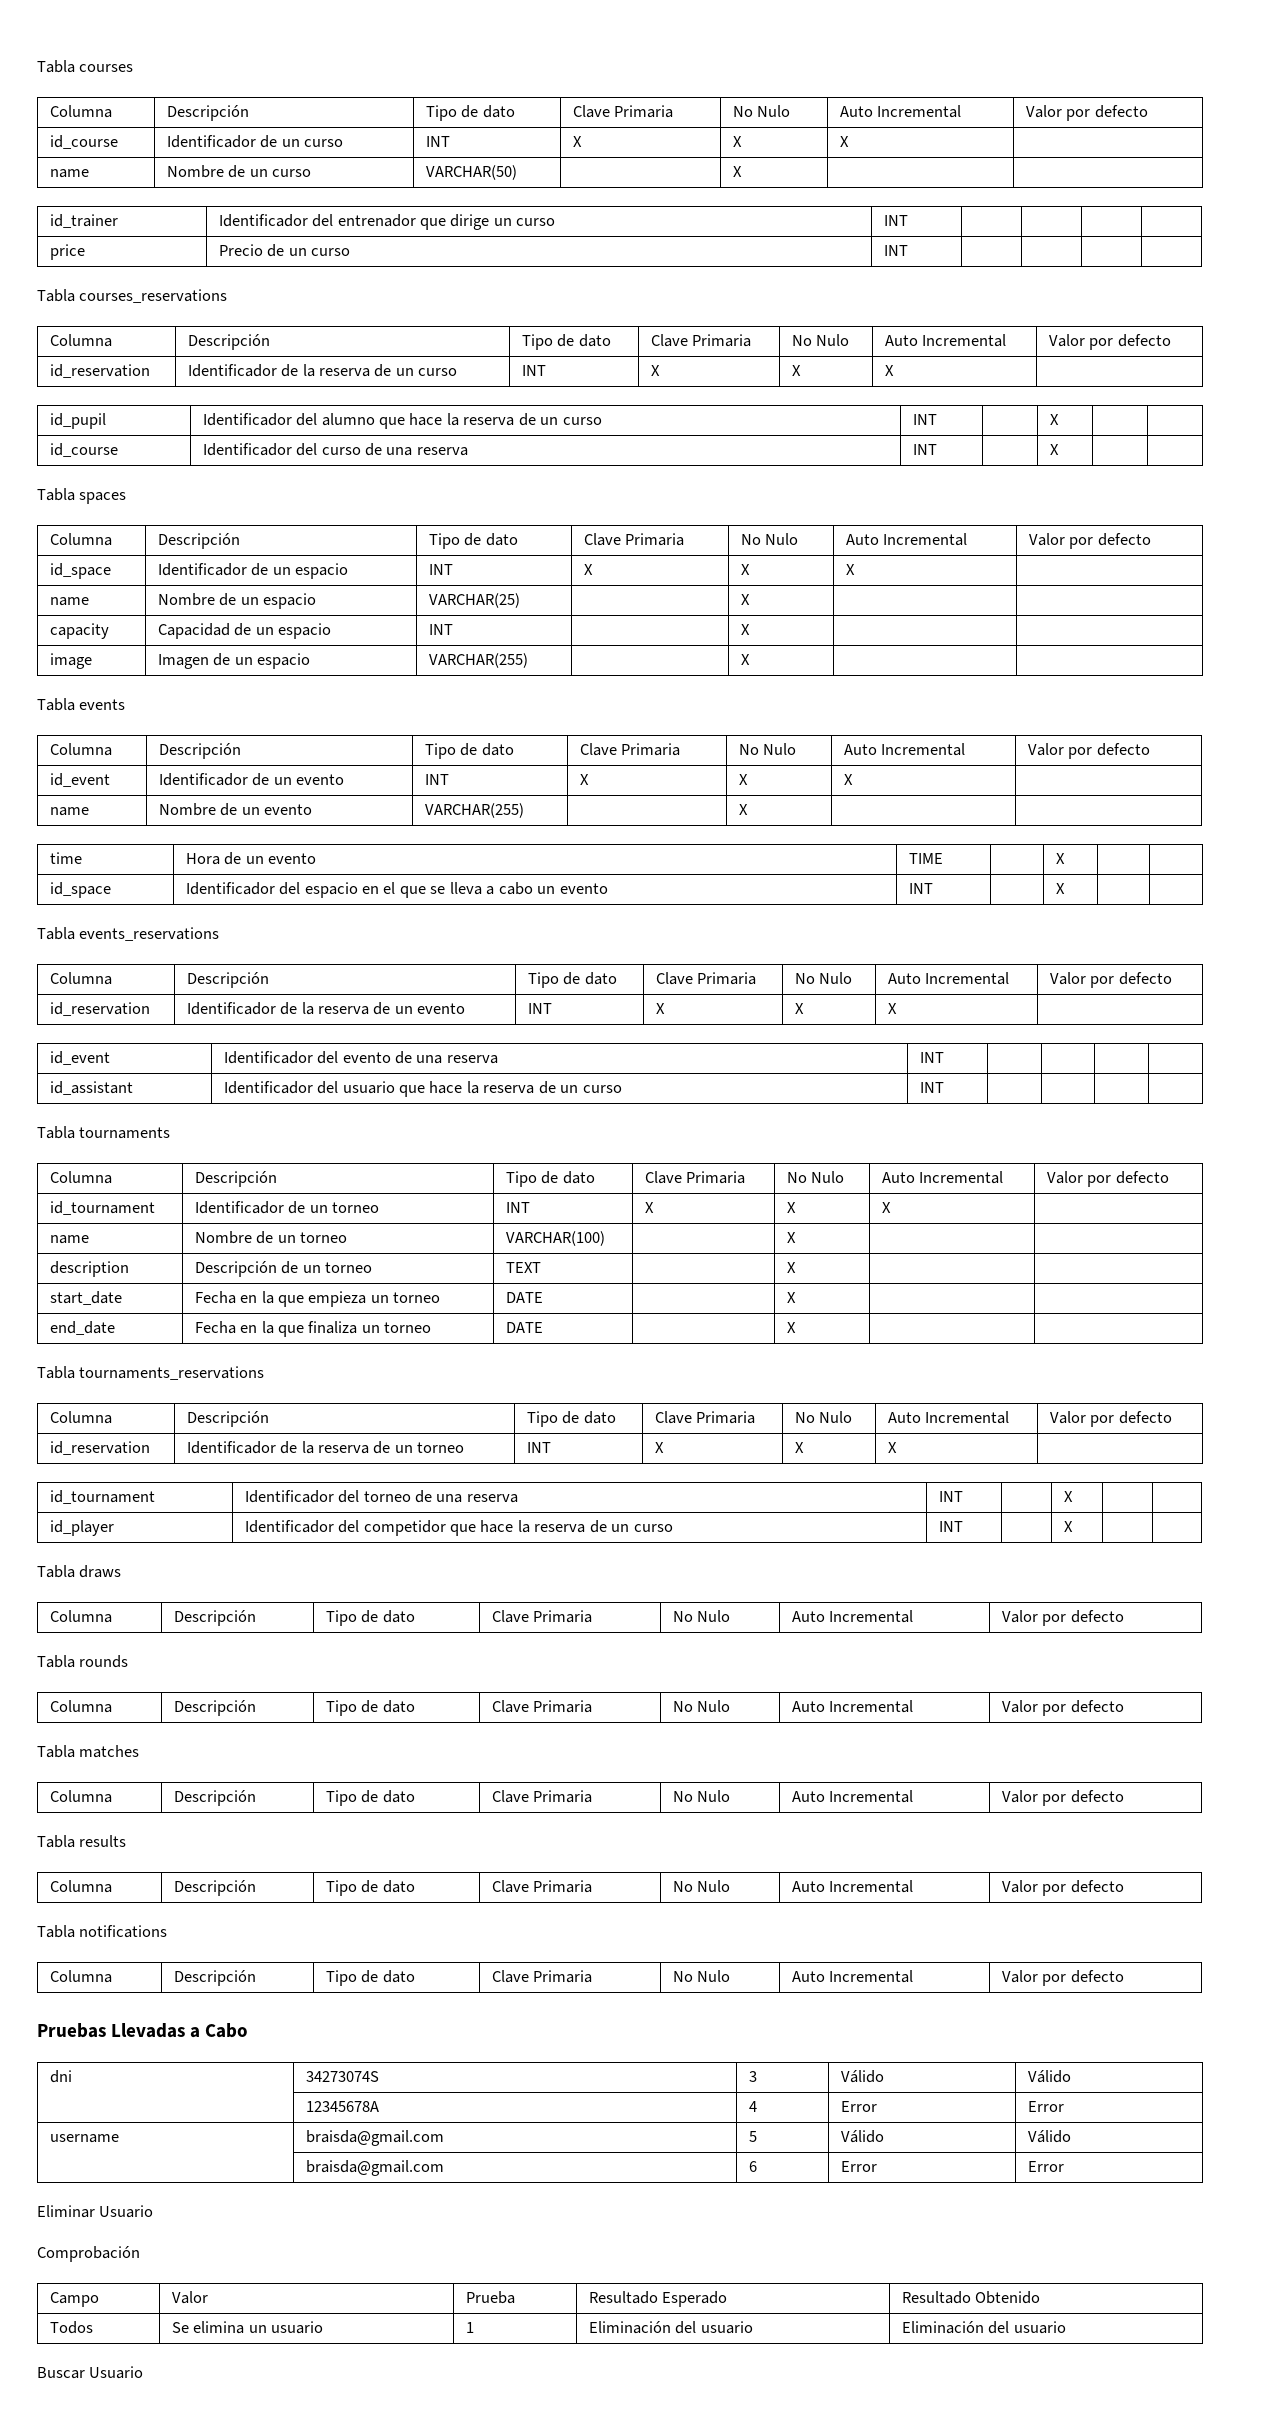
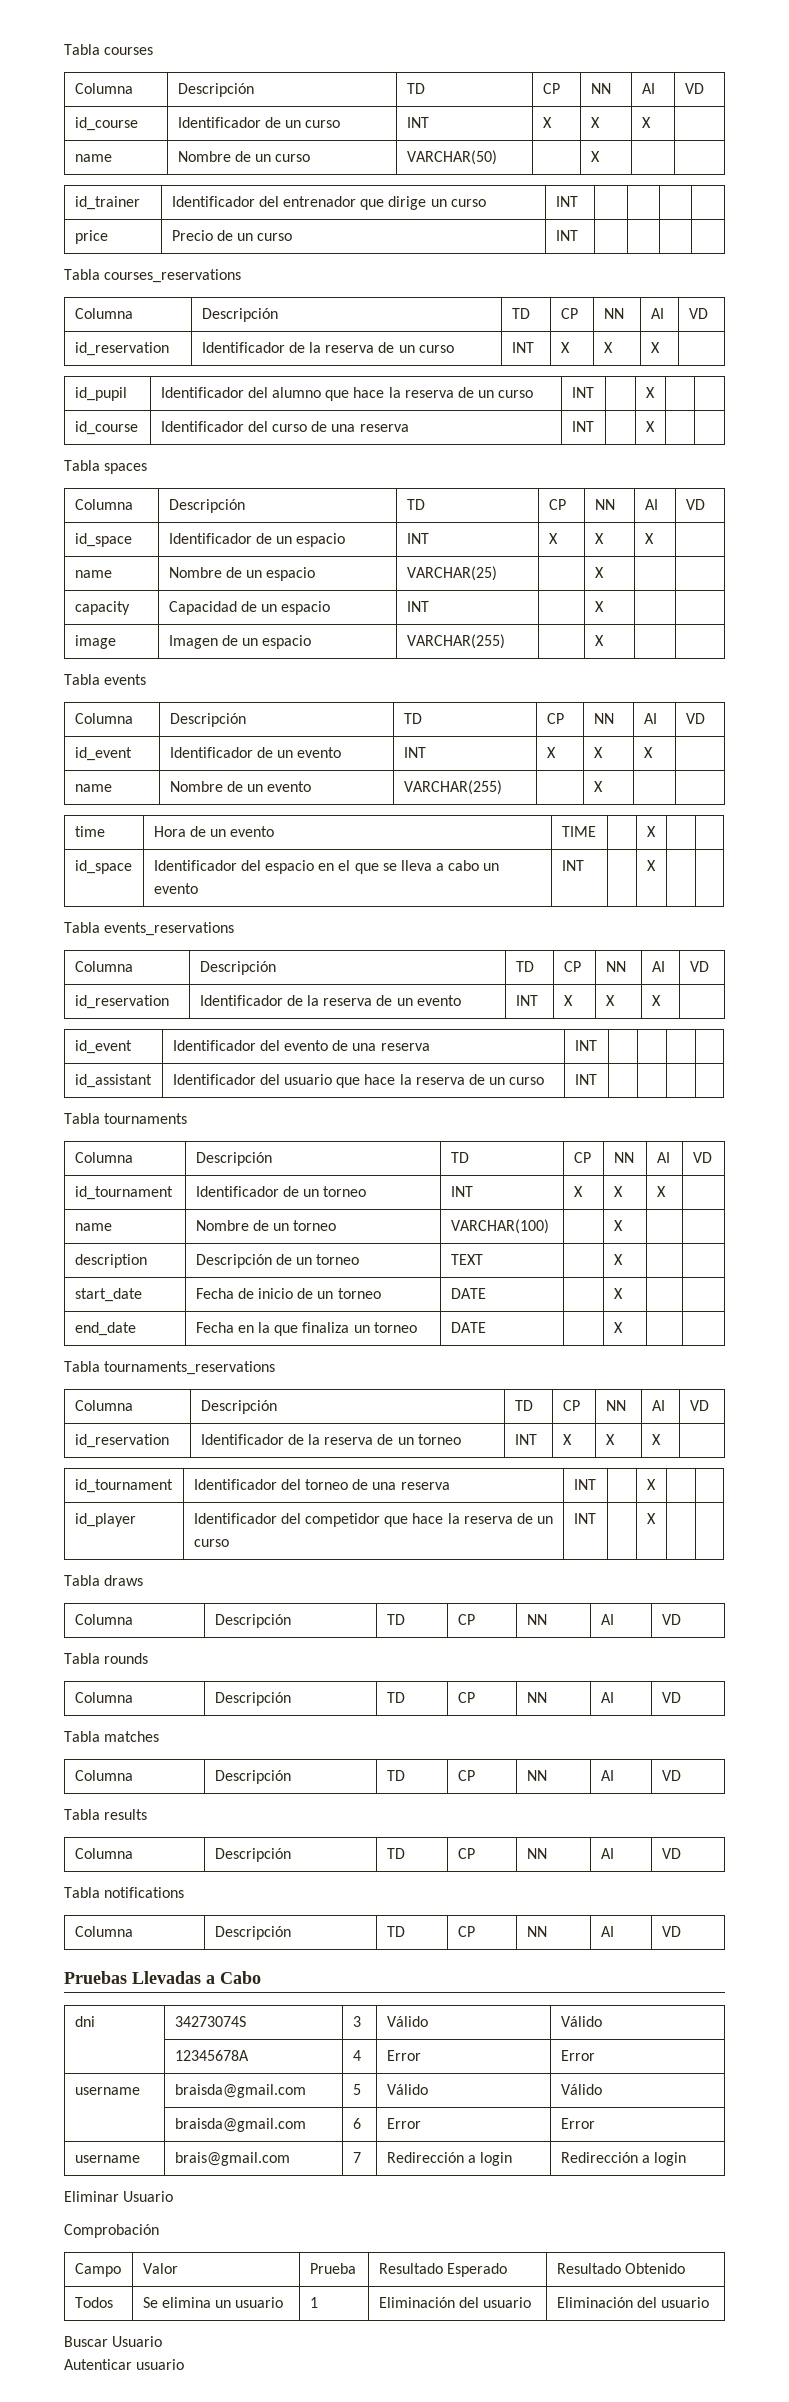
  Tabla courses
- Columna | Descripción | Tipo de dato | Clave Primaria | No Nulo | Auto Incremental | Valor por defecto
+ Columna | Descripción | TD | CP | NN | AI | VD
  Tabla courses_reservations
- Columna | Descripción | Tipo de dato | Clave Primaria | No Nulo | Auto Incremental | Valor por defecto
+ Columna | Descripción | TD | CP | NN | AI | VD
  Tabla spaces
- Columna | Descripción | Tipo de dato | Clave Primaria | No Nulo | Auto Incremental | Valor por defecto
+ Columna | Descripción | TD | CP | NN | AI | VD
  Tabla events
- Columna | Descripción | Tipo de dato | Clave Primaria | No Nulo | Auto Incremental | Valor por defecto
+ Columna | Descripción | TD | CP | NN | AI | VD
  Tabla events_reservations
- Columna | Descripción | Tipo de dato | Clave Primaria | No Nulo | Auto Incremental | Valor por defecto
+ Columna | Descripción | TD | CP | NN | AI | VD
  Tabla tournaments
- Columna | Descripción | Tipo de dato | Clave Primaria | No Nulo | Auto Incremental | Valor por defecto
+ Columna | Descripción | TD | CP | NN | AI | VD
- start_date | Fecha en la que empieza un torneo | DATE | | X | |
+ start_date | Fecha de inicio de un torneo | DATE | | X | |
  Tabla tournaments_reservations
- Columna | Descripción | Tipo de dato | Clave Primaria | No Nulo | Auto Incremental | Valor por defecto
+ Columna | Descripción | TD | CP | NN | AI | VD
  Tabla draws
- Columna | Descripción | Tipo de dato | Clave Primaria | No Nulo | Auto Incremental | Valor por defecto
+ Columna | Descripción | TD | CP | NN | AI | VD
  Tabla rounds
- Columna | Descripción | Tipo de dato | Clave Primaria | No Nulo | Auto Incremental | Valor por defecto
+ Columna | Descripción | TD | CP | NN | AI | VD
  Tabla matches
- Columna | Descripción | Tipo de dato | Clave Primaria | No Nulo | Auto Incremental | Valor por defecto
+ Columna | Descripción | TD | CP | NN | AI | VD
  Tabla results
- Columna | Descripción | Tipo de dato | Clave Primaria | No Nulo | Auto Incremental | Valor por defecto
+ Columna | Descripción | TD | CP | NN | AI | VD
  Tabla notifications
- Columna | Descripción | Tipo de dato | Clave Primaria | No Nulo | Auto Incremental | Valor por defecto
+ Columna | Descripción | TD | CP | NN | AI | VD
+ username | brais@gmail.com | 7 | Redirección a login | Redirección a login
+ Autenticar usuario

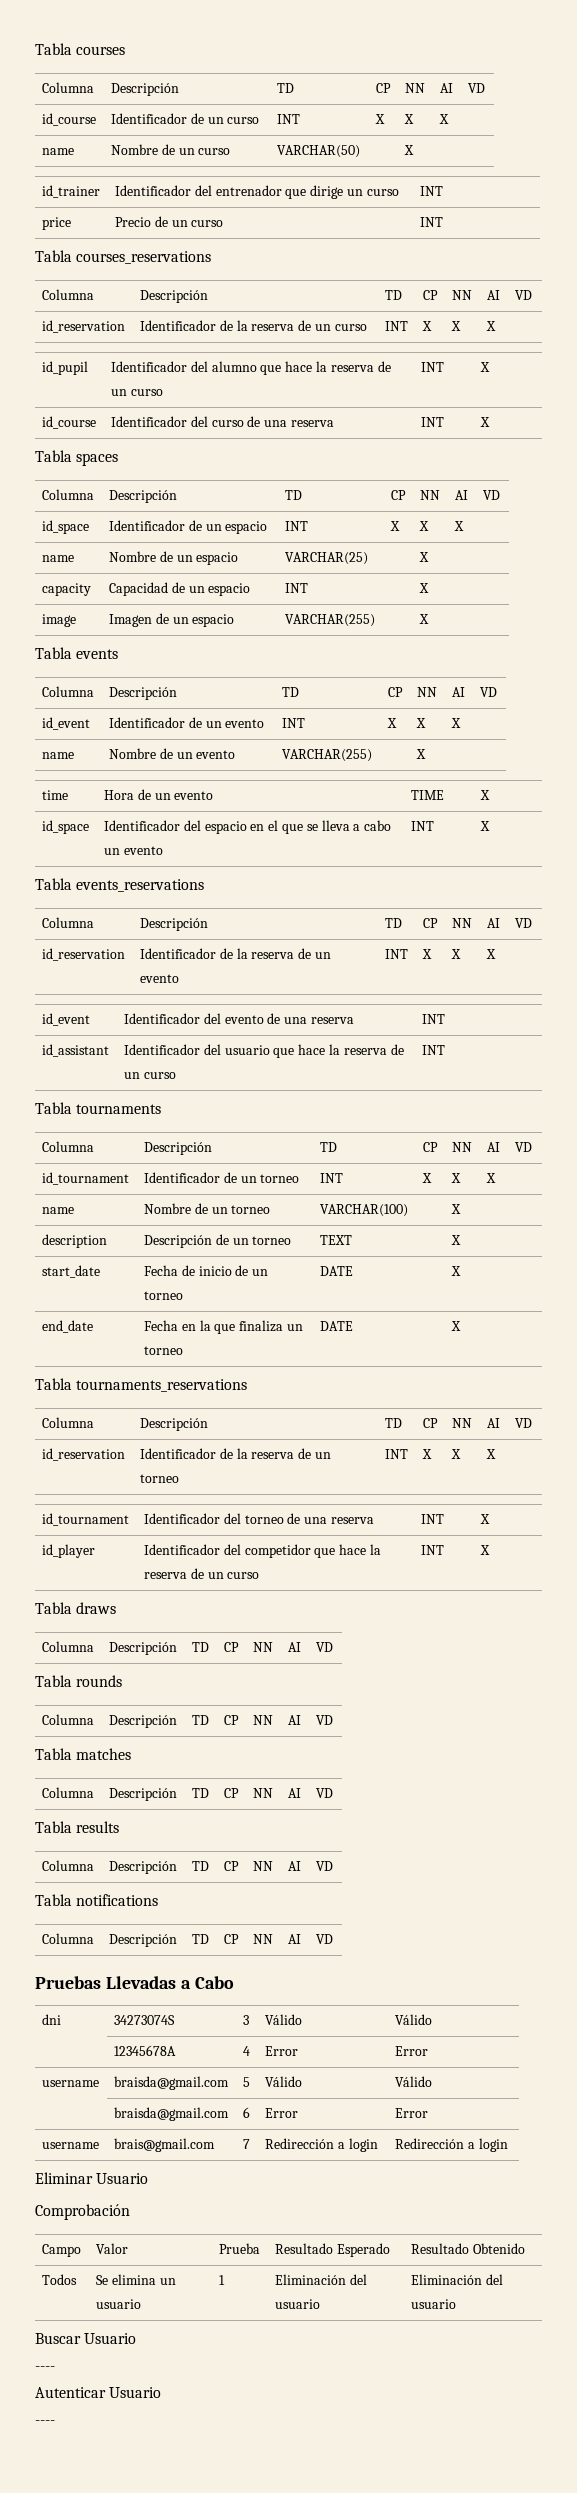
  Buscar Usuario
+ ----
- Autenticar usuario
+ Autenticar Usuario
+ ----

